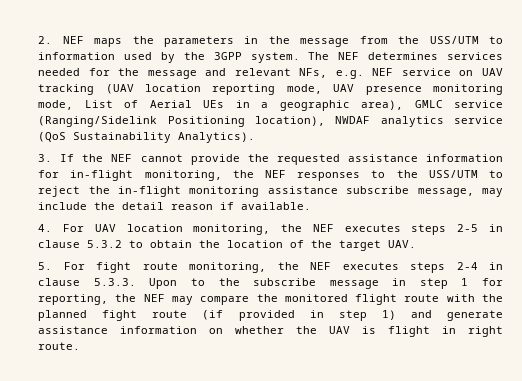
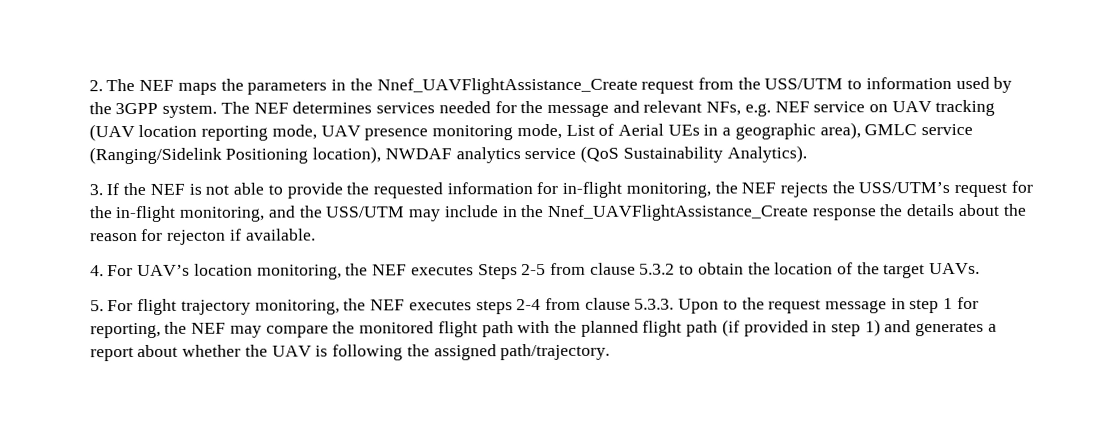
- 2. NEF maps the parameters in the message from the USS/UTM to information used by the 3GPP system.
+ 2. The NEF maps the parameters in the Nnef_UAVFlightAssistance_Create request from the USS/UTM to information used by the 3GPP system.
- 3. If the NEF cannot provide the requested assistance information for in-flight monitoring, the NEF responses to the USS/UTM to reject the in-flight monitoring assistance subscribe message, may include the detail reason if available.
+ 3. If the NEF is not able to provide the requested information for in-flight monitoring, the NEF rejects the USS/UTM’s request for the in-flight monitoring, and the USS/UTM may include in the Nnef_UAVFlightAssistance_Create response the details about the reason for rejecton if available.
- 4. For UAV location monitoring, the NEF executes steps 2-5 in clause 5.3.2 to obtain the location of the target UAV.
+ 4. For UAV’s location monitoring, the NEF executes Steps 2-5 from clause 5.3.2 to obtain the location of the target UAVs.
- 5. For fight route monitoring, the NEF executes steps 2-4 in clause 5.3.3. Upon to the subscribe message in step 1 for reporting, the NEF may compare the monitored flight route with the planned fight route (if provided in step 1) and generate assistance information on whether the UAV is flight in right route.
+ 5. For flight trajectory monitoring, the NEF executes steps 2-4 from clause 5.3.3. Upon to the request message in step 1 for reporting, the NEF may compare the monitored flight path with the planned flight path (if provided in step 1) and generates a report about whether the UAV is following the assigned path/trajectory.

